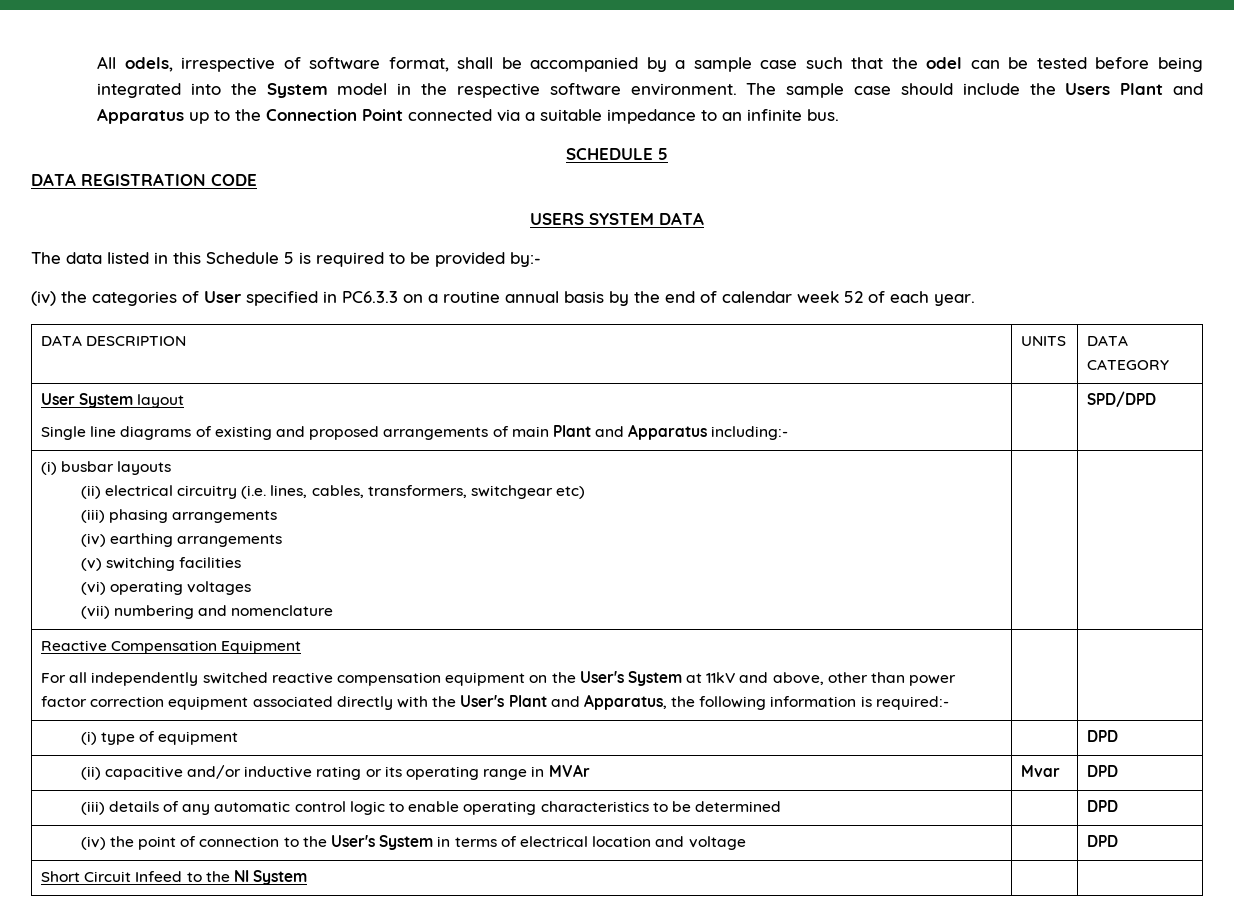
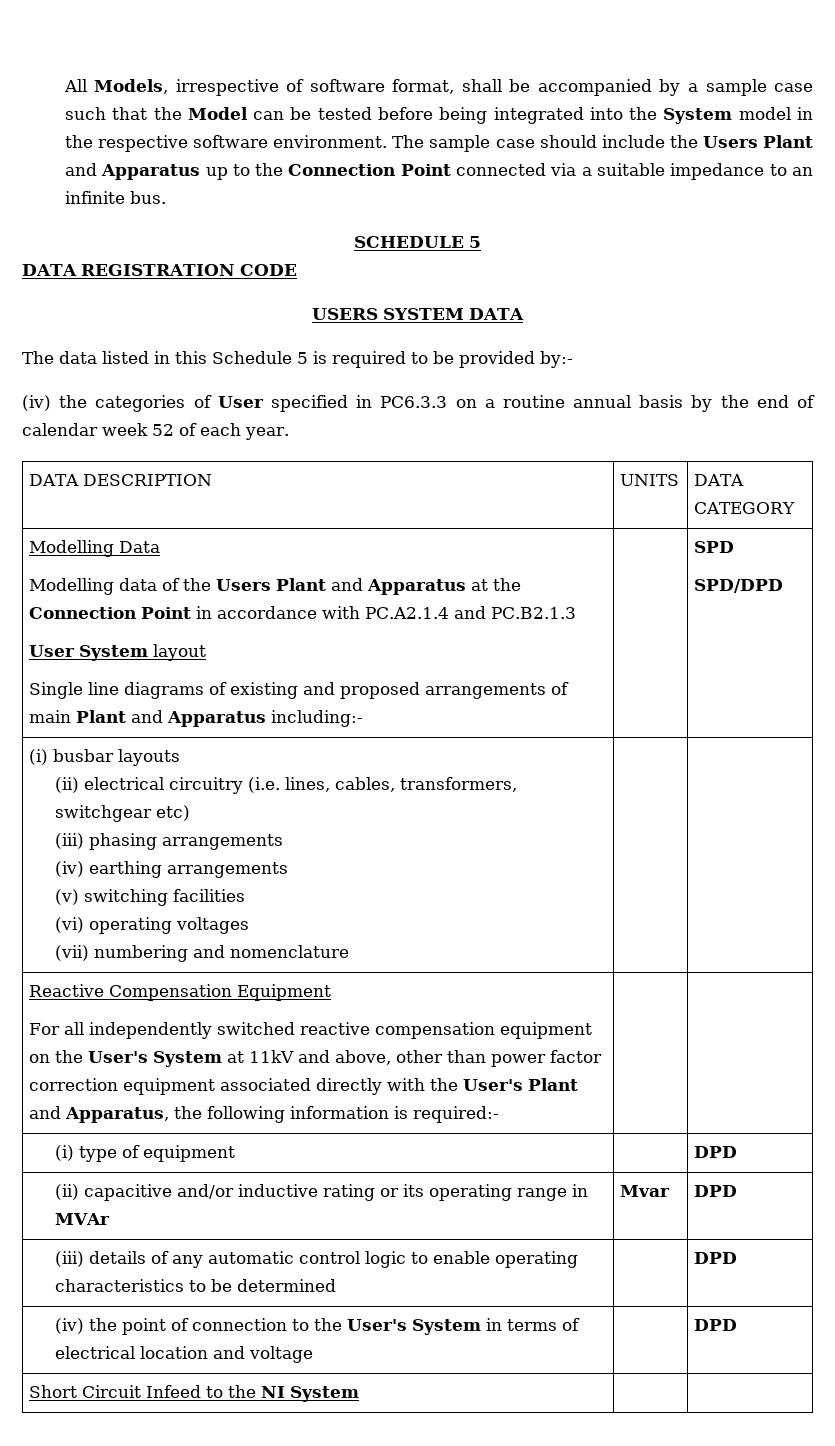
- All odels, irrespective of software format, shall be accompanied by a sample case such that the odel can be tested before being integrated into the System model in the respective software environment.
+ All Models, irrespective of software format, shall be accompanied by a sample case such that the Model can be tested before being integrated into the System model in the respective software environment.
+ Modelling Data
+ Modelling data of the Users Plant and Apparatus at the Connection Point in accordance with PC.A2.1.4 and PC.B2.1.3
  User System layout
- Single line diagrams of existing and proposed arrangements of main Plant and Apparatus including:- | | SPD/DPD
+ Single line diagrams of existing and proposed arrangements of main Plant and Apparatus including:- | | SPD
+ SPD/DPD

